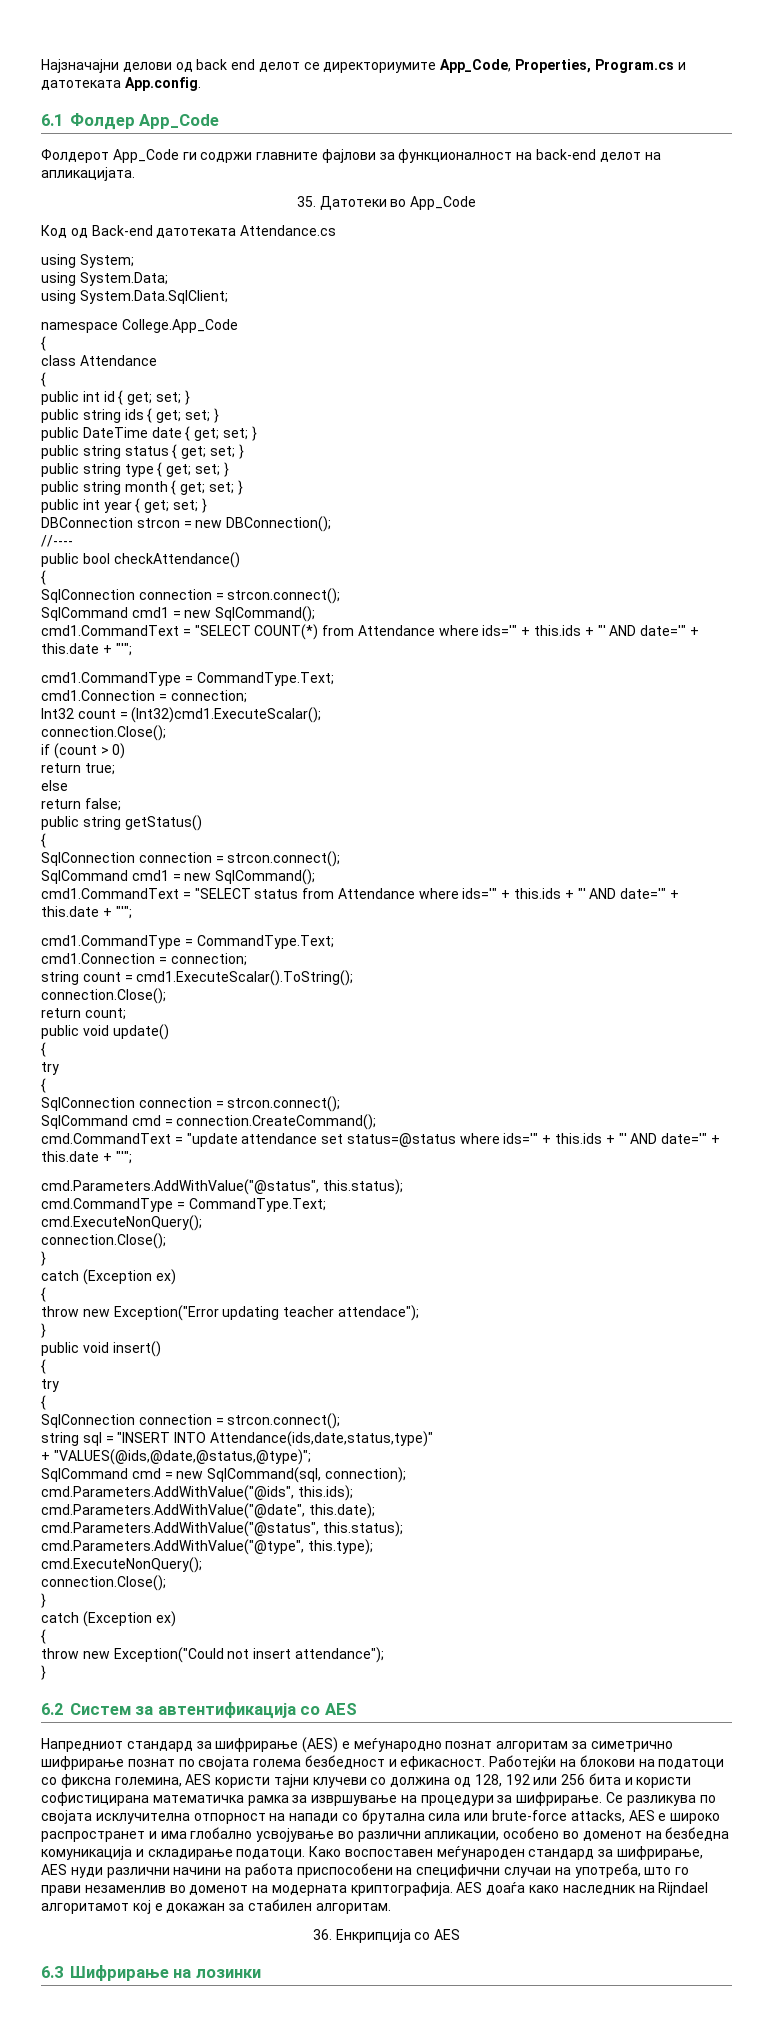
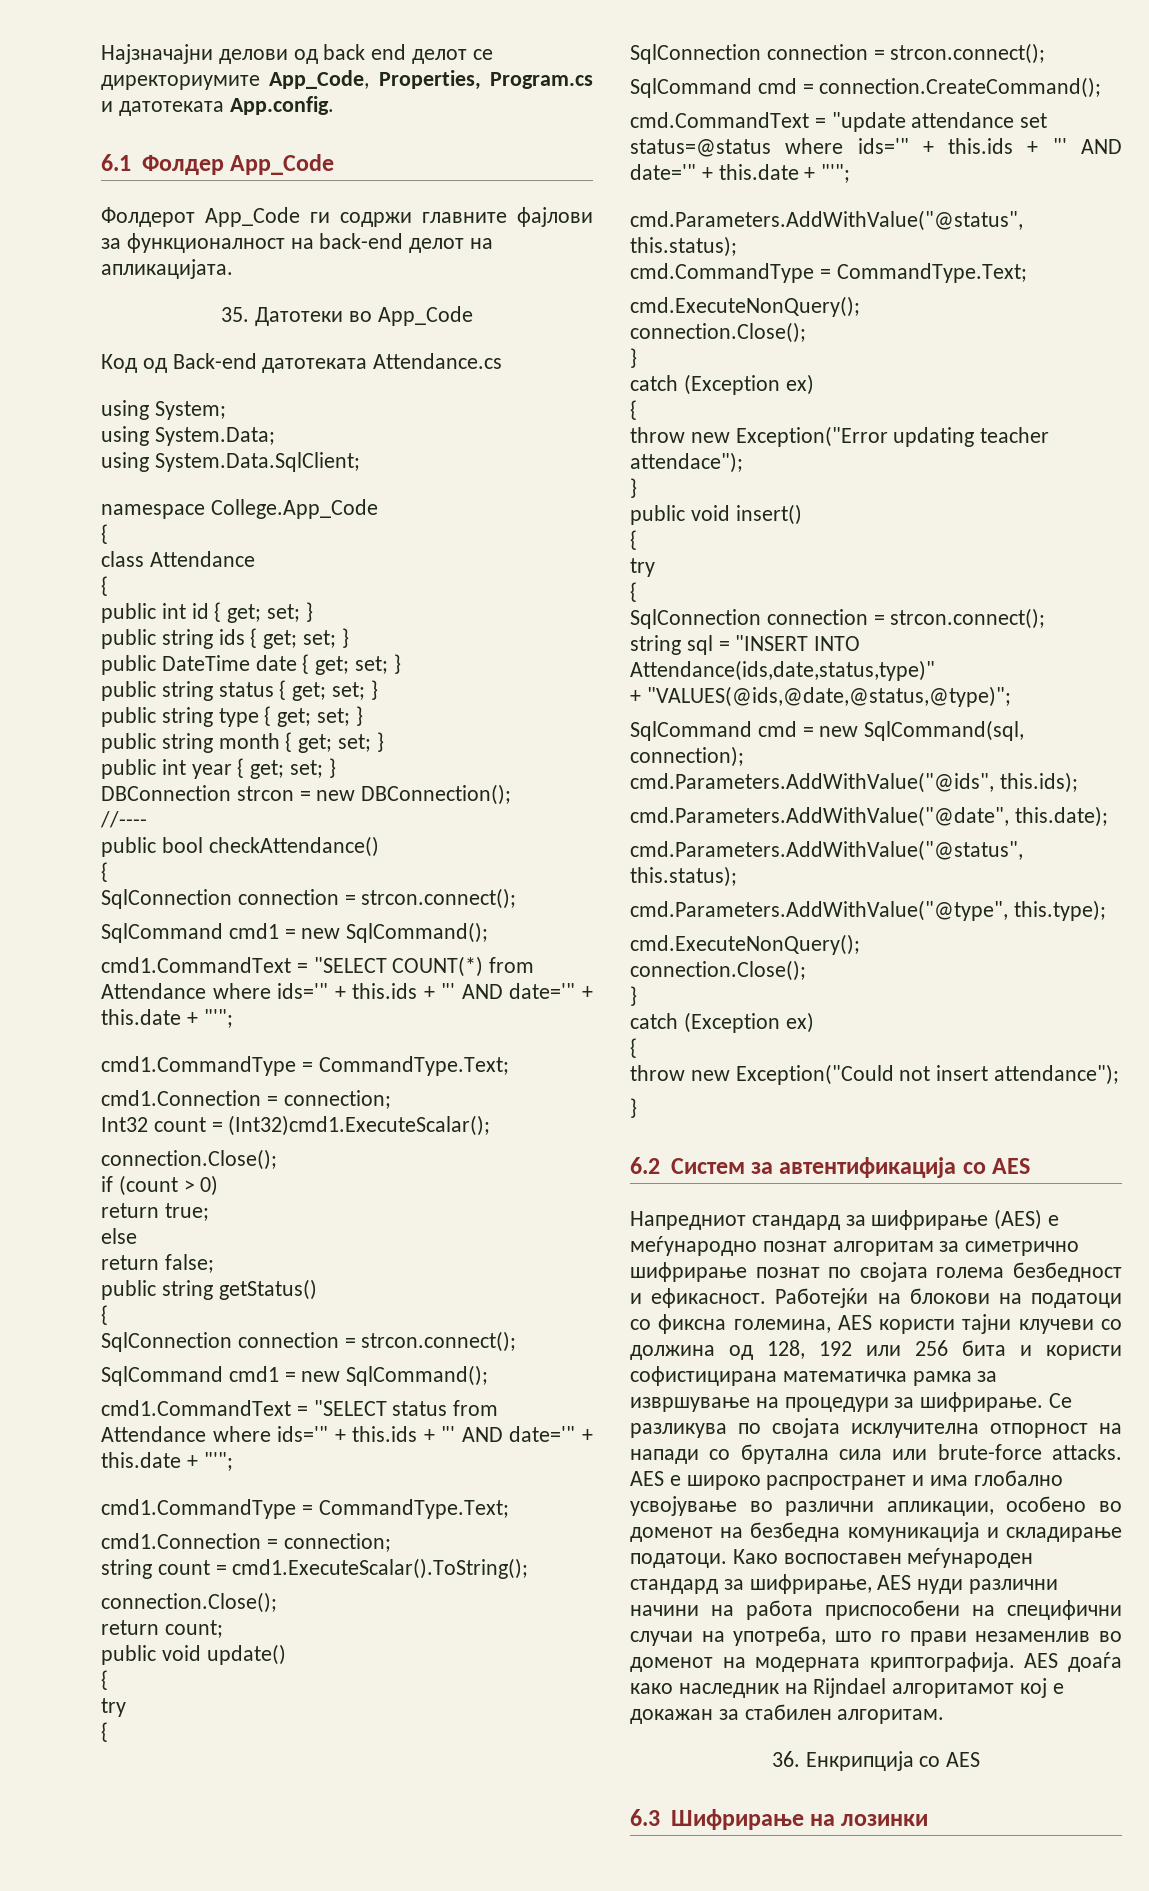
- Се разликува по својата исклучителна отпорност на напади со брутална сила или brute-force attacks, AES е широко распространет и има глобално усвојување во различни апликации, особено во доменот на безбедна комуникација и складирање податоци.
+ Се разликува по својата исклучителна отпорност на напади со брутална сила или brute-force attacks. AES е широко распространет и има глобално усвојување во различни апликации, особено во доменот на безбедна комуникација и складирање податоци.

